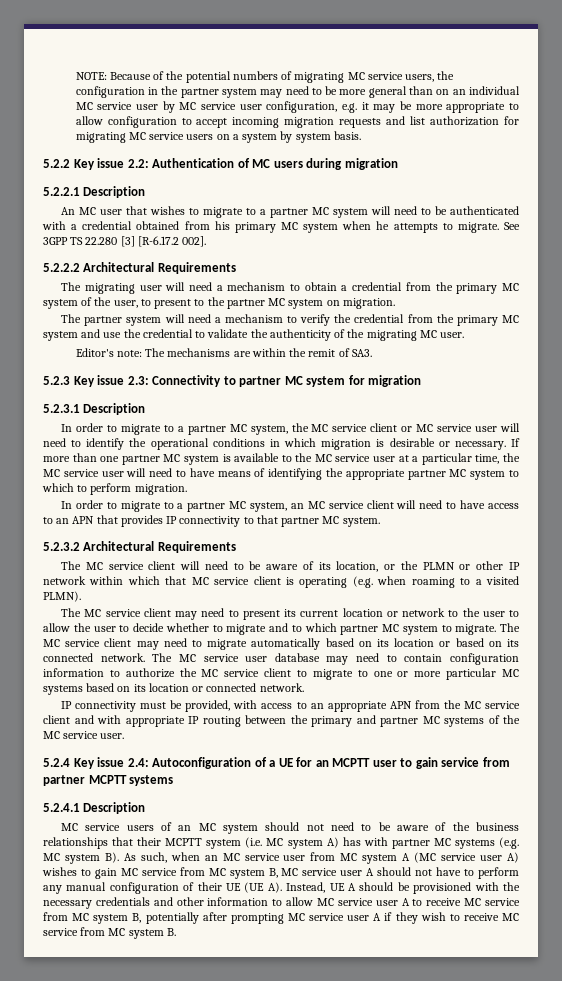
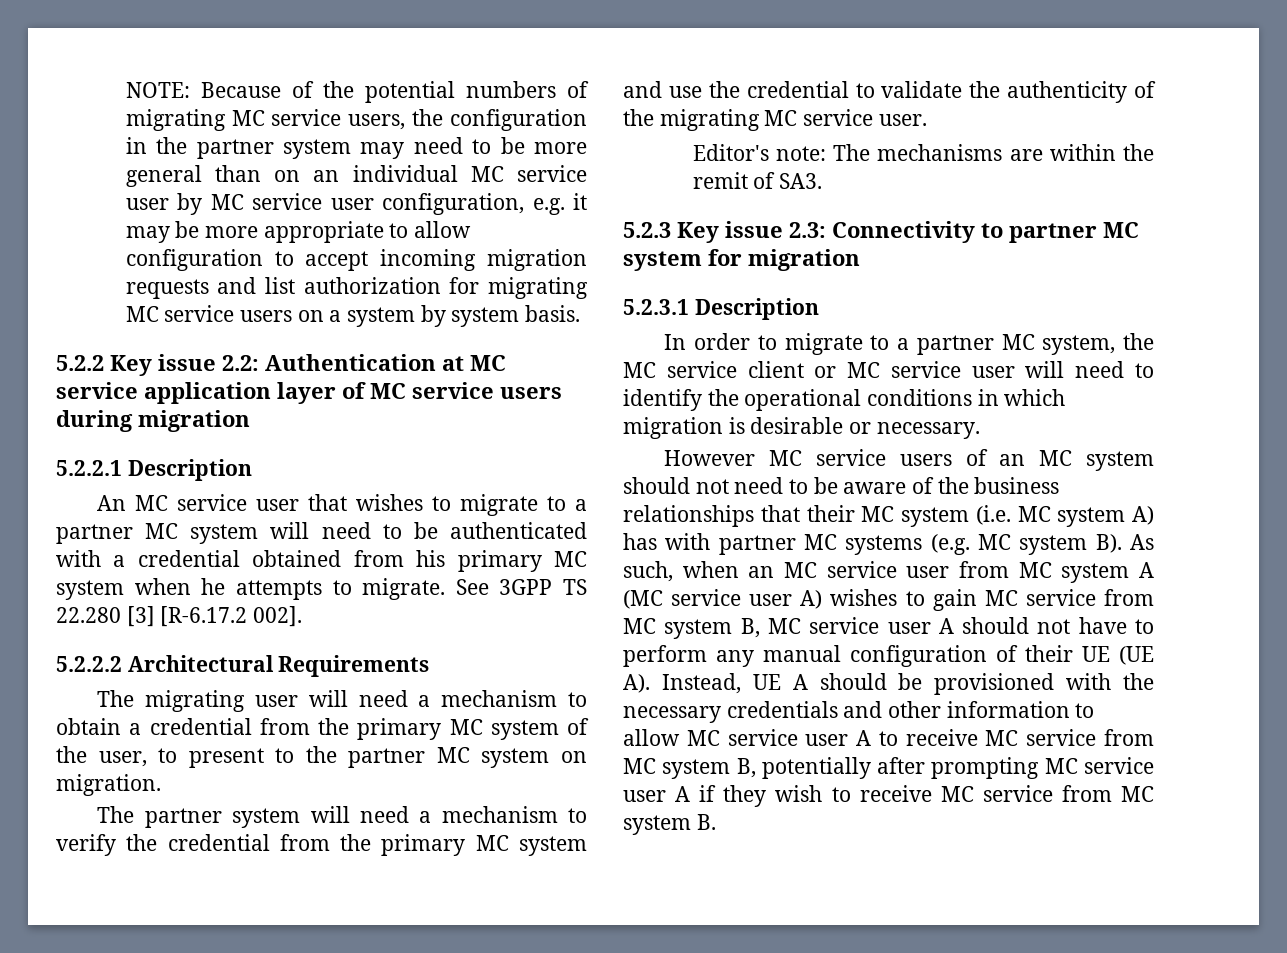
- 5.2.2 Key issue 2.2: Authentication of MC users during migration
+ 5.2.2 Key issue 2.2: Authentication at MC service application layer of MC service users during migration
- An MC user that wishes to migrate to a partner MC system will need to be authenticated with a credential obtained from his primary MC system when he attempts to migrate.
+ An MC service user that wishes to migrate to a partner MC system will need to be authenticated with a credential obtained from his primary MC system when he attempts to migrate.
- The partner system will need a mechanism to verify the credential from the primary MC system and use the credential to validate the authenticity of the migrating MC user.
+ The partner system will need a mechanism to verify the credential from the primary MC system and use the credential to validate the authenticity of the migrating MC service user.
- In order to migrate to a partner MC system, the MC service client or MC service user will need to identify the operational conditions in which migration is desirable or necessary. If more than one partner MC system is available to the MC service user at a particular time, the MC service user will need to have means of identifying the appropriate partner MC system to which to perform migration.
- In order to migrate to a partner MC system, an MC service client will need to have access to an APN that provides IP connectivity to that partner MC system.
- 5.2.3.2 Architectural Requirements
- The MC service client will need to be aware of its location, or the PLMN or other IP network within which that MC service client is operating (e.g. when roaming to a visited PLMN).
- The MC service client may need to present its current location or network to the user to allow the user to decide whether to migrate and to which partner MC system to migrate. The MC service client may need to migrate automatically based on its location or based on its connected network. The MC service user database may need to contain configuration information to authorize the MC service client to migrate to one or more particular MC systems based on its location or connected network.
- IP connectivity must be provided, with access to an appropriate APN from the MC service client and with appropriate IP routing between the primary and partner MC systems of the MC service user.
- 5.2.4 Key issue 2.4: Autoconfiguration of a UE for an MCPTT user to gain service from partner MCPTT systems
- 5.2.4.1 Description
- MC service users of an MC system should not need to be aware of the business relationships that their MCPTT system (i.e. MC system A) has with partner MC systems (e.g. MC system B). As such, when an MC service user from MC system A (MC service user A) wishes to gain MC service from MC system B, MC service user A should not have to perform any manual configuration of their UE (UE A). Instead, UE A should be provisioned with the necessary credentials and other information to allow MC service user A to receive MC service from MC system B, potentially after prompting MC service user A if they wish to receive MC service from MC system B.
+ In order to migrate to a partner MC system, the MC service client or MC service user will need to identify the operational conditions in which migration is desirable or necessary.
+ However MC service users of an MC system should not need to be aware of the business relationships that their MC system (i.e. MC system A) has with partner MC systems (e.g. MC system B). As such, when an MC service user from MC system A (MC service user A) wishes to gain MC service from MC system B, MC service user A should not have to perform any manual configuration of their UE (UE A). Instead, UE A should be provisioned with the necessary credentials and other information to allow MC service user A to receive MC service from MC system B, potentially after prompting MC service user A if they wish to receive MC service from MC system B.

